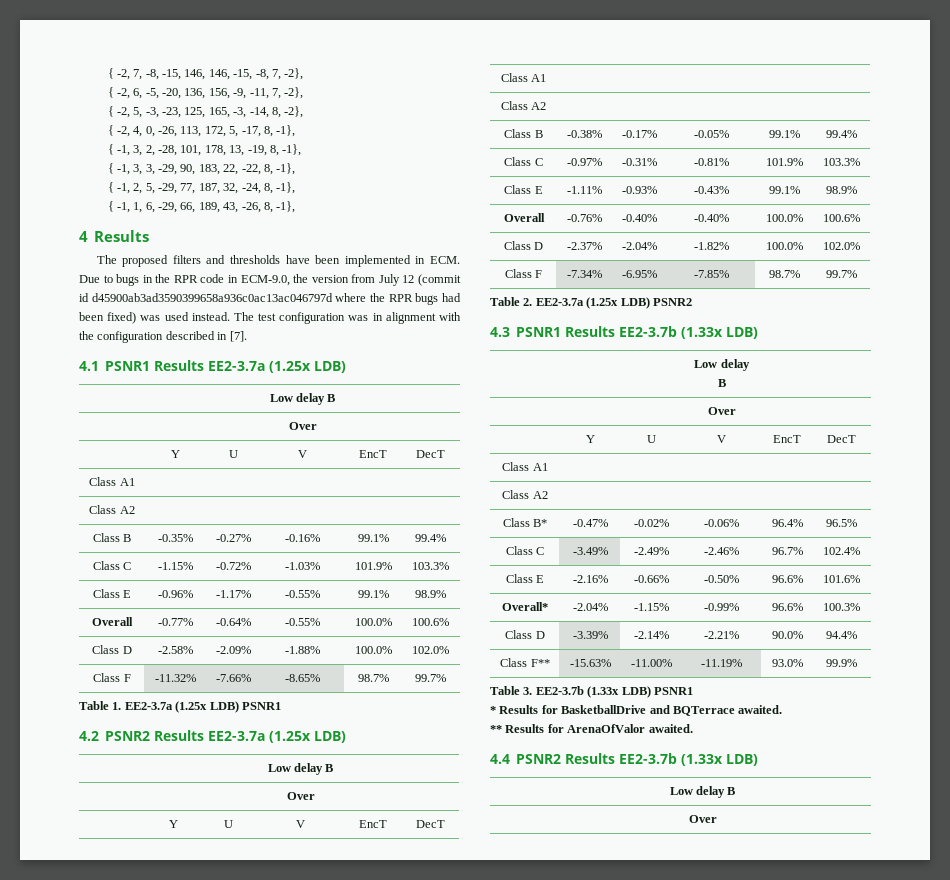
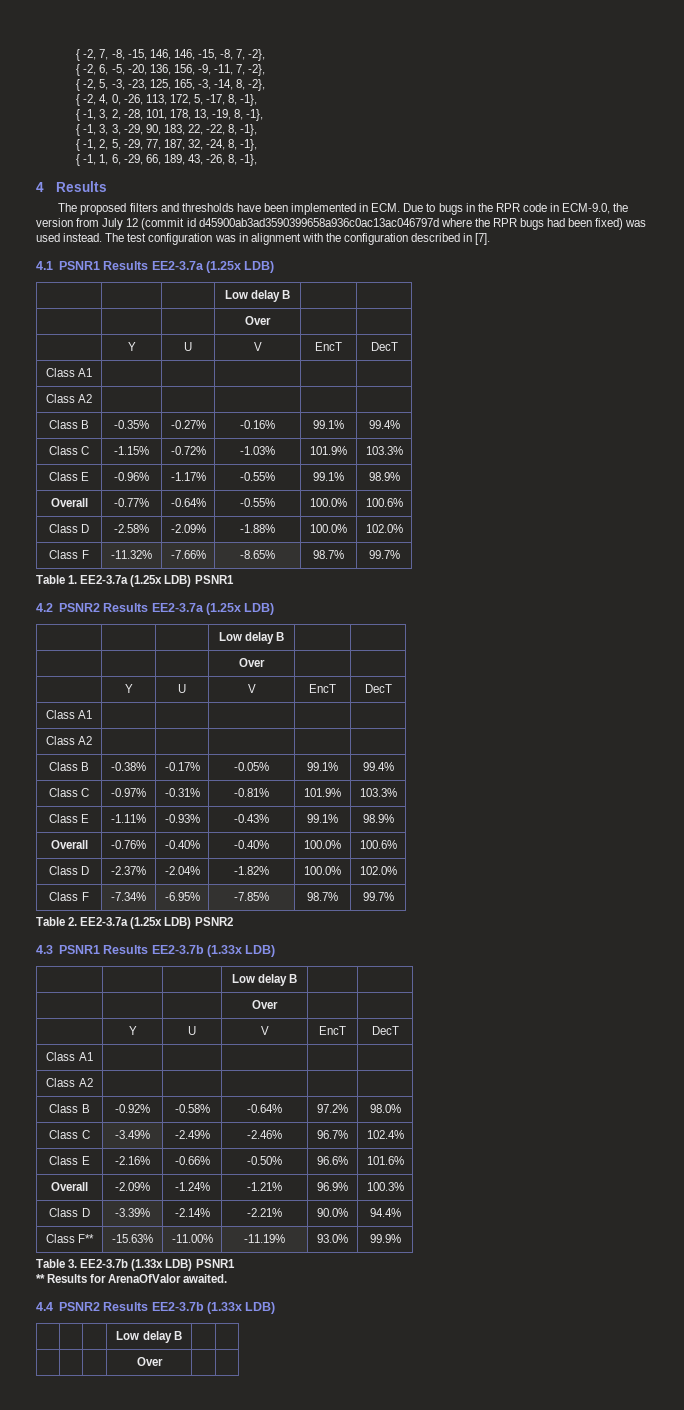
- Class B* | -0.47% | -0.02% | -0.06% | 96.4% | 96.5%
+ Class B | -0.92% | -0.58% | -0.64% | 97.2% | 98.0%
- Overall* | -2.04% | -1.15% | -0.99% | 96.6% | 100.3%
+ Overall | -2.09% | -1.24% | -1.21% | 96.9% | 100.3%
- * Results for BasketballDrive and BQTerrace awaited.

